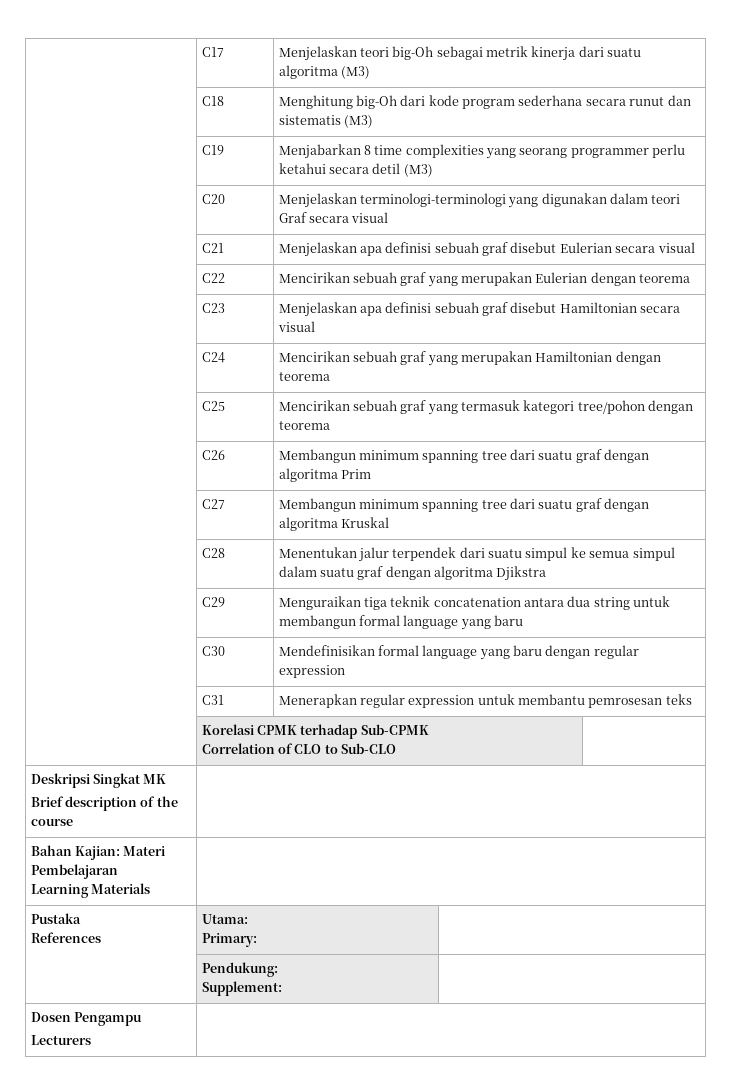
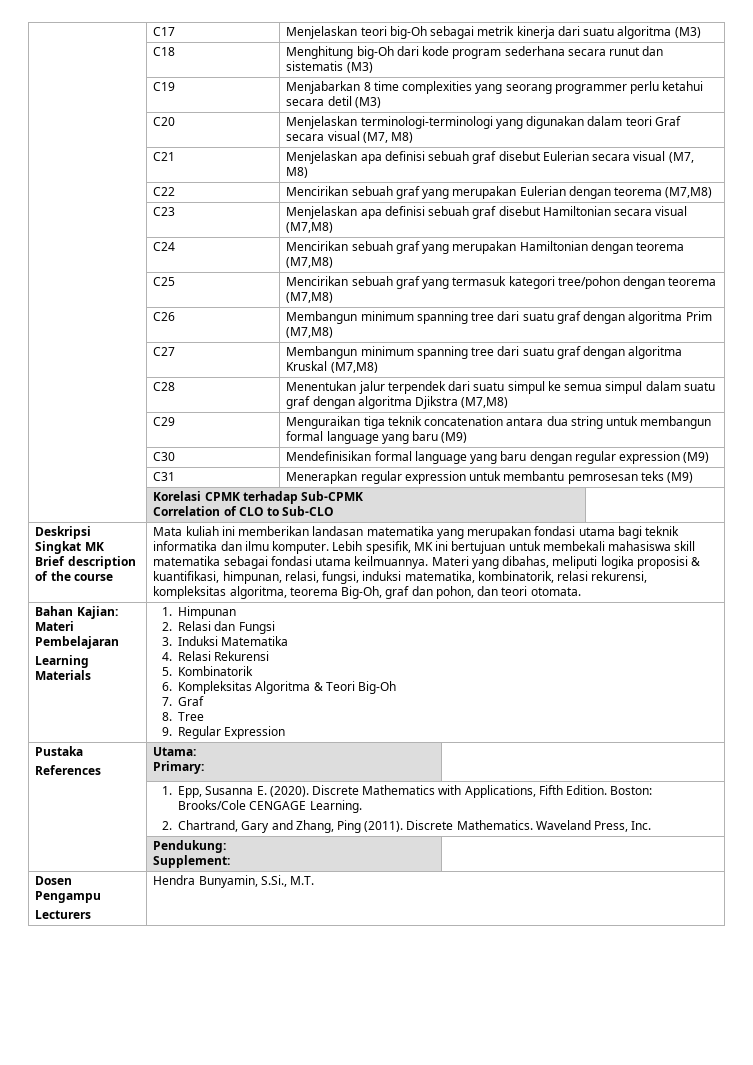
- | C20 | Menjelaskan terminologi-terminologi yang digunakan dalam teori Graf secara visual
+ | C20 | Menjelaskan terminologi-terminologi yang digunakan dalam teori Graf secara visual (M7, M8)
- | C21 | Menjelaskan apa definisi sebuah graf disebut Eulerian secara visual
+ | C21 | Menjelaskan apa definisi sebuah graf disebut Eulerian secara visual (M7, M8)
- | C22 | Mencirikan sebuah graf yang merupakan Eulerian dengan teorema
+ | C22 | Mencirikan sebuah graf yang merupakan Eulerian dengan teorema (M7,M8)
- | C23 | Menjelaskan apa definisi sebuah graf disebut Hamiltonian secara visual
+ | C23 | Menjelaskan apa definisi sebuah graf disebut Hamiltonian secara visual (M7,M8)
- | C24 | Mencirikan sebuah graf yang merupakan Hamiltonian dengan teorema
+ | C24 | Mencirikan sebuah graf yang merupakan Hamiltonian dengan teorema (M7,M8)
- | C25 | Mencirikan sebuah graf yang termasuk kategori tree/pohon dengan teorema
+ | C25 | Mencirikan sebuah graf yang termasuk kategori tree/pohon dengan teorema (M7,M8)
- | C26 | Membangun minimum spanning tree dari suatu graf dengan algoritma Prim
+ | C26 | Membangun minimum spanning tree dari suatu graf dengan algoritma Prim (M7,M8)
- | C27 | Membangun minimum spanning tree dari suatu graf dengan algoritma Kruskal
+ | C27 | Membangun minimum spanning tree dari suatu graf dengan algoritma Kruskal (M7,M8)
- | C28 | Menentukan jalur terpendek dari suatu simpul ke semua simpul dalam suatu graf dengan algoritma Djikstra
+ | C28 | Menentukan jalur terpendek dari suatu simpul ke semua simpul dalam suatu graf dengan algoritma Djikstra (M7,M8)
- | C29 | Menguraikan tiga teknik concatenation antara dua string untuk membangun formal language yang baru
+ | C29 | Menguraikan tiga teknik concatenation antara dua string untuk membangun formal language yang baru (M9)
- | C30 | Mendefinisikan formal language yang baru dengan regular expression
+ | C30 | Mendefinisikan formal language yang baru dengan regular expression (M9)
- | C31 | Menerapkan regular expression untuk membantu pemrosesan teks
+ | C31 | Menerapkan regular expression untuk membantu pemrosesan teks (M9)
+ Mata kuliah ini memberikan landasan matematika yang merupakan fondasi utama bagi teknik informatika dan ilmu komputer. Lebih spesifik, MK ini bertujuan untuk membekali mahasiswa skill matematika sebagai fondasi utama keilmuannya. Materi yang dibahas, meliputi logika proposisi & kuantifikasi, himpunan, relasi, fungsi, induksi matematika, kombinatorik, relasi rekurensi, kompleksitas algoritma, teorema Big-Oh, graf dan pohon, dan teori otomata.
  Bahan Kajian: Materi Pembelajaran
- Learning Materials |
+ Learning Materials | 1. Himpunan
+ 2. Relasi dan Fungsi
+ 3. Induksi Matematika
+ 4. Relasi Rekurensi
+ 5. Kombinatorik
+ 6. Kompleksitas Algoritma & Teori Big-Oh
+ 7. Graf
+ 8. Tree
+ 9. Regular Expression
  Pustaka
  References | Utama:
  Primary: |
+ | 1. Epp, Susanna E. (2020). Discrete Mathematics with Applications, Fifth Edition. Boston: Brooks/Cole CENGAGE Learning.
+ 2. Chartrand, Gary and Zhang, Ping (2011). Discrete Mathematics. Waveland Press, Inc.
  Dosen Pengampu
- Lecturers |
+ Lecturers | Hendra Bunyamin, S.Si., M.T.

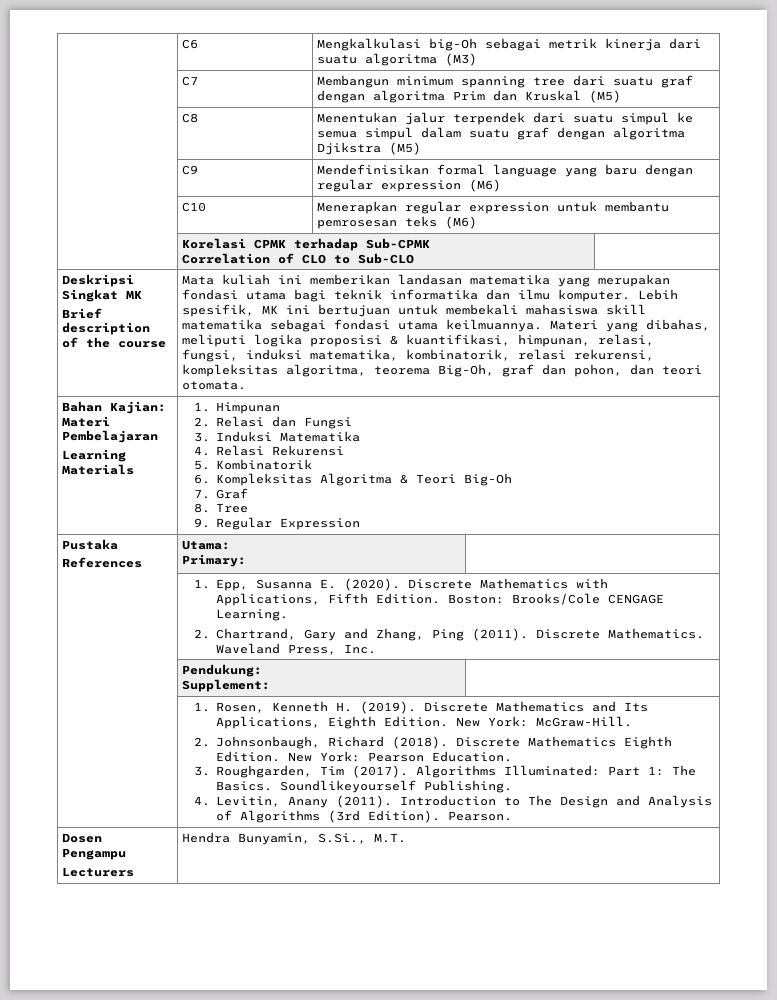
- | C17 | Menjelaskan teori big-Oh sebagai metrik kinerja dari suatu algoritma (M3)
+ | C6 | Mengkalkulasi big-Oh sebagai metrik kinerja dari suatu algoritma (M3)
- | C18 | Menghitung big-Oh dari kode program sederhana secara runut dan sistematis (M3)
- | C19 | Menjabarkan 8 time complexities yang seorang programmer perlu ketahui secara detil (M3)
- | C20 | Menjelaskan terminologi-terminologi yang digunakan dalam teori Graf secara visual (M7, M8)
- | C21 | Menjelaskan apa definisi sebuah graf disebut Eulerian secara visual (M7, M8)
- | C22 | Mencirikan sebuah graf yang merupakan Eulerian dengan teorema (M7,M8)
- | C23 | Menjelaskan apa definisi sebuah graf disebut Hamiltonian secara visual (M7,M8)
- | C24 | Mencirikan sebuah graf yang merupakan Hamiltonian dengan teorema (M7,M8)
- | C25 | Mencirikan sebuah graf yang termasuk kategori tree/pohon dengan teorema (M7,M8)
- | C26 | Membangun minimum spanning tree dari suatu graf dengan algoritma Prim (M7,M8)
- | C27 | Membangun minimum spanning tree dari suatu graf dengan algoritma Kruskal (M7,M8)
- | C28 | Menentukan jalur terpendek dari suatu simpul ke semua simpul dalam suatu graf dengan algoritma Djikstra (M7,M8)
- | C29 | Menguraikan tiga teknik concatenation antara dua string untuk membangun formal language yang baru (M9)
- | C30 | Mendefinisikan formal language yang baru dengan regular expression (M9)
- | C31 | Menerapkan regular expression untuk membantu pemrosesan teks (M9)
+ | C7 | Membangun minimum spanning tree dari suatu graf dengan algoritma Prim dan Kruskal (M5)
+ | C8 | Menentukan jalur terpendek dari suatu simpul ke semua simpul dalam suatu graf dengan algoritma Djikstra (M5)
+ | C9 | Mendefinisikan formal language yang baru dengan regular expression (M6)
+ | C10 | Menerapkan regular expression untuk membantu pemrosesan teks (M6)
+ 1. Rosen, Kenneth H. (2019). Discrete Mathematics and Its Applications, Eighth Edition. New York: McGraw-Hill.
+ 2. Johnsonbaugh, Richard (2018). Discrete Mathematics Eighth Edition. New York: Pearson Education.
+ 3. Roughgarden, Tim (2017). Algorithms Illuminated: Part 1: The Basics. Soundlikeyourself Publishing.
+ 4. Levitin, Anany (2011). Introduction to The Design and Analysis of Algorithms (3rd Edition). Pearson.

